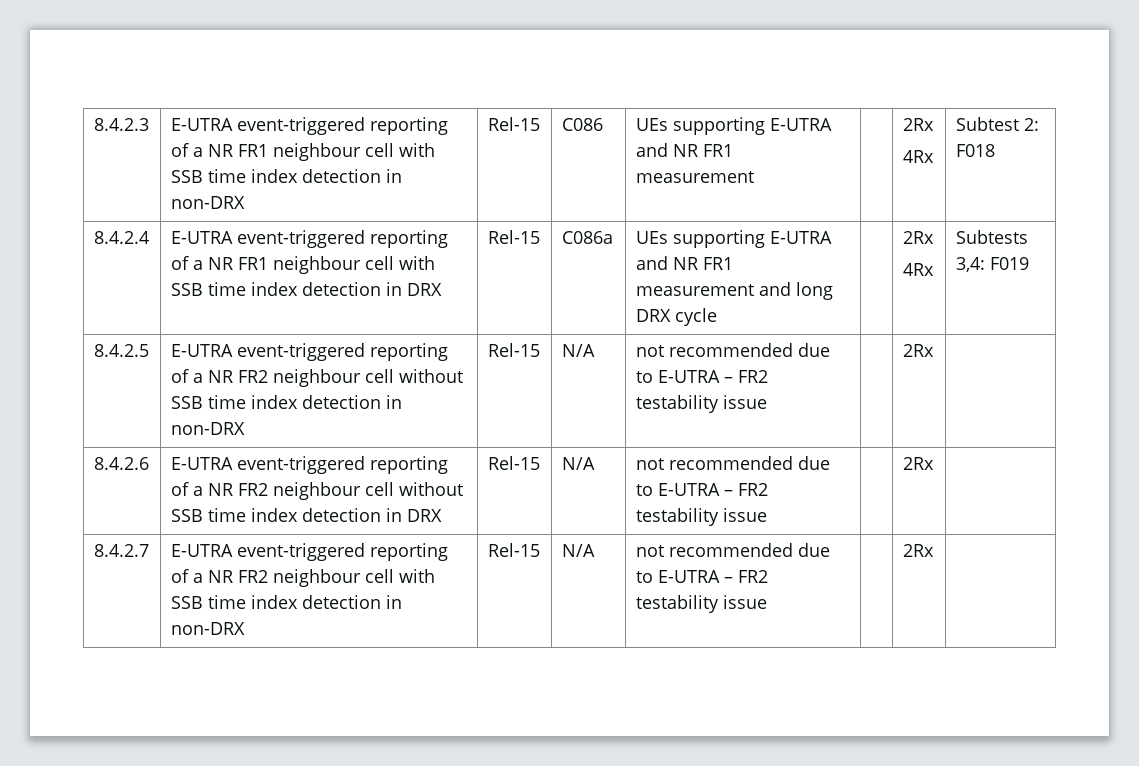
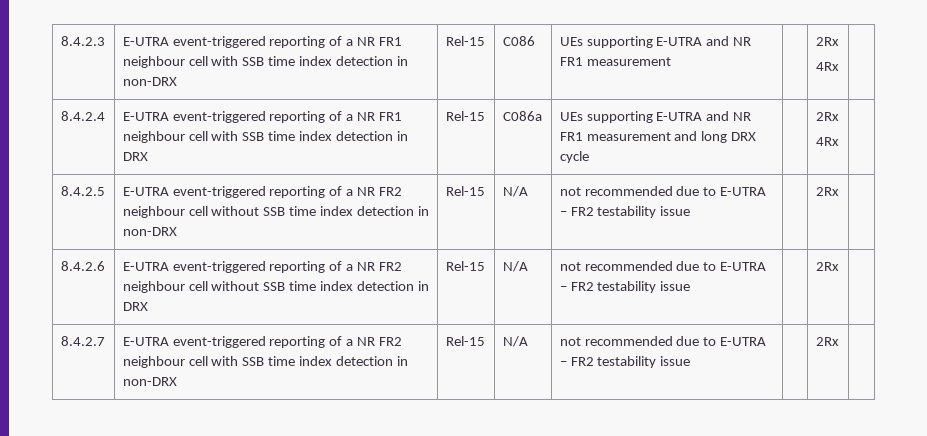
  8.4.2.3 | E-UTRA event-triggered reporting of a NR FR1 neighbour cell with SSB time index detection in non-DRX | Rel-15 | C086 | UEs supporting E-UTRA and NR FR1 measurement | | 2Rx
- 4Rx | Subtest 2: F018
+ 4Rx |
  8.4.2.4 | E-UTRA event-triggered reporting of a NR FR1 neighbour cell with SSB time index detection in DRX | Rel-15 | C086a | UEs supporting E-UTRA and NR FR1 measurement and long DRX cycle | | 2Rx
- 4Rx | Subtests 3,4: F019
+ 4Rx |

